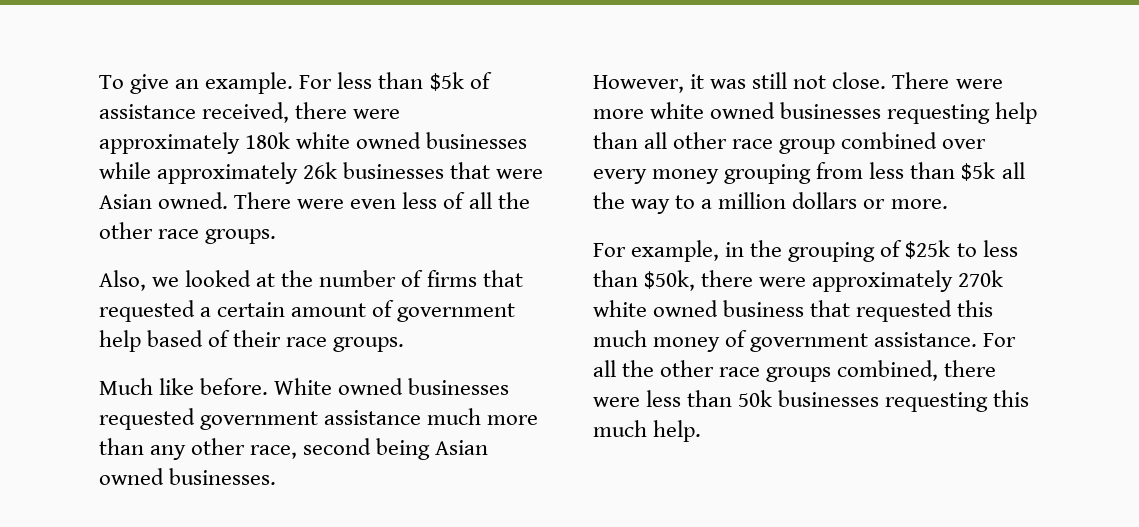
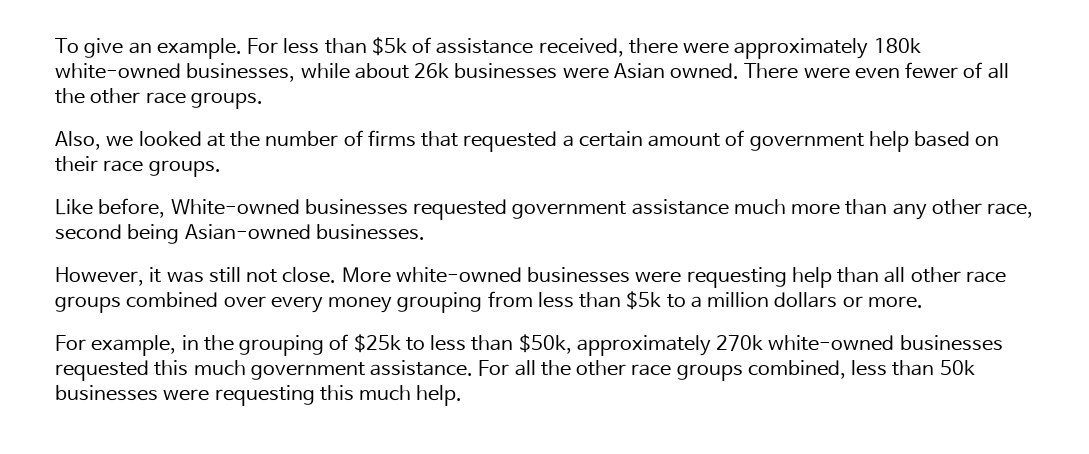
- For less than $5k of assistance received, there were approximately 180k white owned businesses while approximately 26k businesses that were Asian owned.
+ For less than $5k of assistance received, there were approximately 180k white-owned businesses, while about 26k businesses were Asian owned.
- There were even less of all the other race groups.
+ There were even fewer of all the other race groups.
- Also, we looked at the number of firms that requested a certain amount of government help based of their race groups.
+ Also, we looked at the number of firms that requested a certain amount of government help based on their race groups.
- Much like before. White owned businesses requested government assistance much more than any other race, second being Asian owned businesses.
+ Like before, White-owned businesses requested government assistance much more than any other race, second being Asian-owned businesses.
- There were more white owned businesses requesting help than all other race group combined over every money grouping from less than $5k all the way to a million dollars or more.
+ More white-owned businesses were requesting help than all other race groups combined over every money grouping from less than $5k to a million dollars or more.
- For example, in the grouping of $25k to less than $50k, there were approximately 270k white owned business that requested this much money of government assistance.
+ For example, in the grouping of $25k to less than $50k, approximately 270k white-owned businesses requested this much government assistance.
- For all the other race groups combined, there were less than 50k businesses requesting this much help.
+ For all the other race groups combined, less than 50k businesses were requesting this much help.

